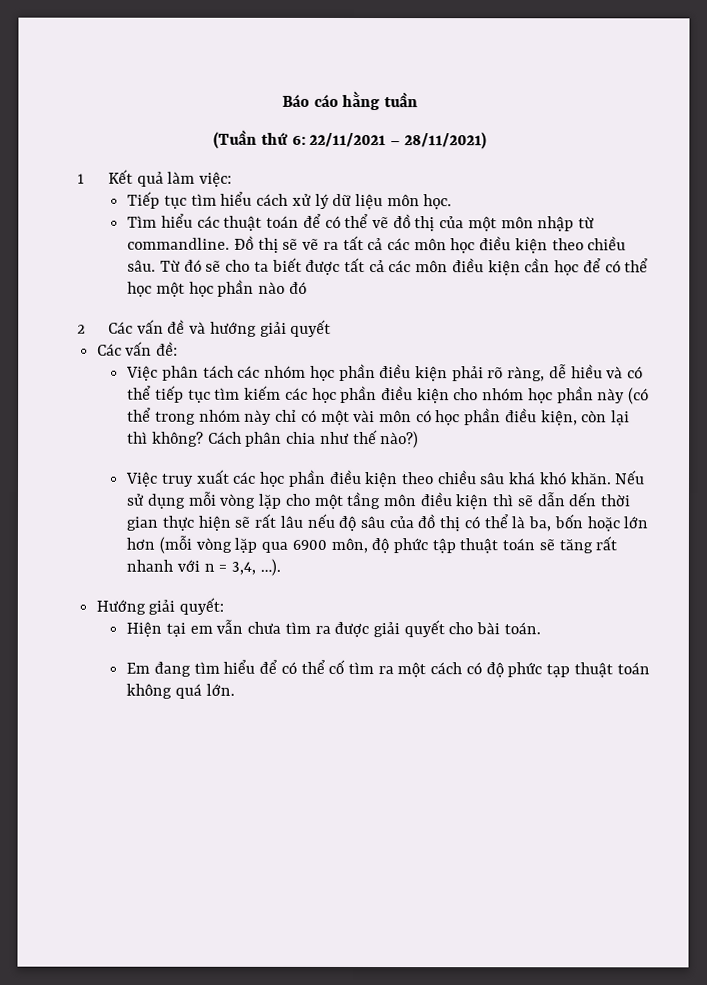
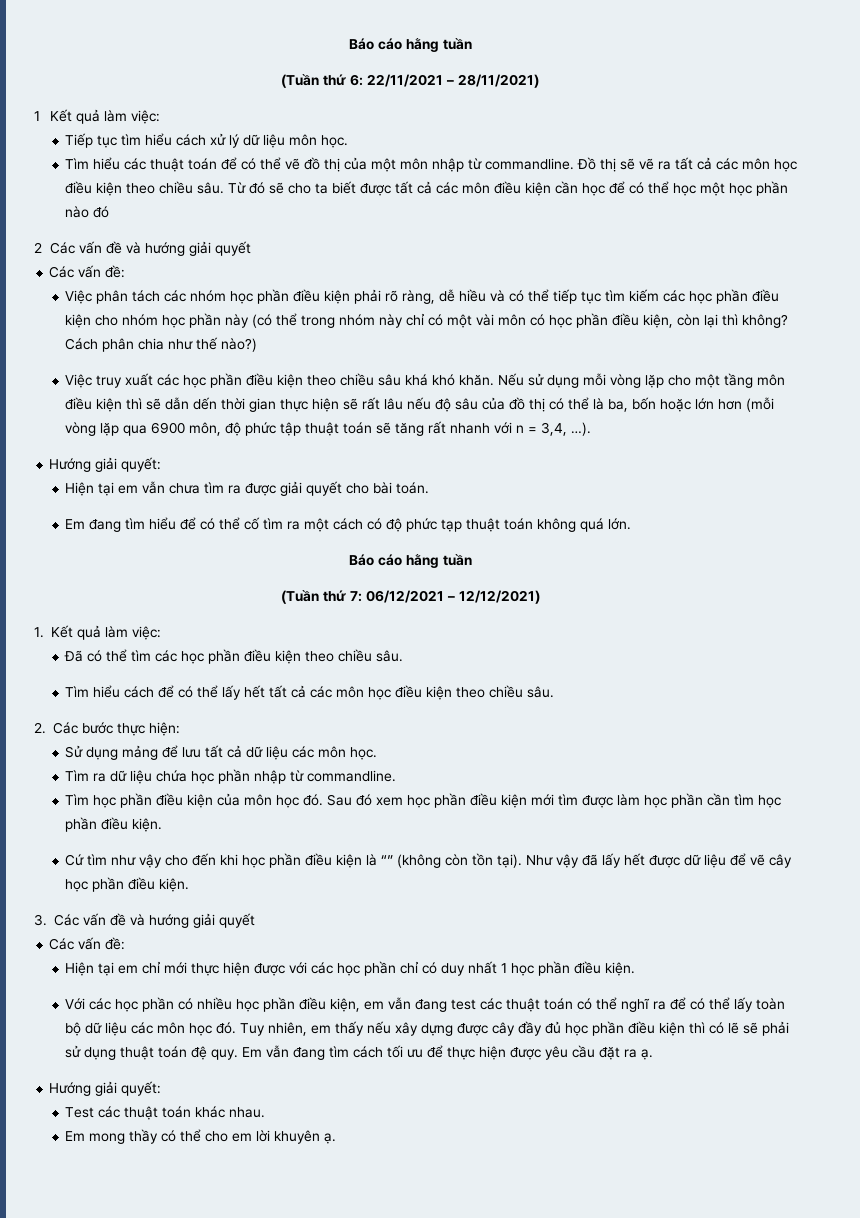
  Em đang tìm hiểu để có thể cố tìm ra một cách có độ phức tạp thuật toán không quá lớn.
+ Báo cáo hằng tuần
+ (Tuần thứ 7: 06/12/2021 – 12/12/2021)
+ 1. Kết quả làm việc:
+ Đã có thể tìm các học phần điều kiện theo chiều sâu.
+ Tìm hiểu cách để có thể lấy hết tất cả các môn học điều kiện theo chiều sâu.
+ 2. Các bước thực hiện:
+ Sử dụng mảng để lưu tất cả dữ liệu các môn học.
+ Tìm ra dữ liệu chứa học phần nhập từ commandline.
+ Tìm học phần điều kiện của môn học đó. Sau đó xem học phần điều kiện mới tìm được làm học phần cần tìm học phần điều kiện.
+ Cứ tìm như vậy cho đến khi học phần điều kiện là “” (không còn tồn tại). Như vậy đã lấy hết được dữ liệu để vẽ cây học phần điều kiện.
+ 3. Các vấn đề và hướng giải quyết
+ Các vấn đề:
+ Hiện tại em chỉ mới thực hiện được với các học phần chỉ có duy nhất 1 học phần điều kiện.
+ Với các học phần có nhiều học phần điều kiện, em vẫn đang test các thuật toán có thể nghĩ ra để có thể lấy toàn bộ dữ liệu các môn học đó. Tuy nhiên, em thấy nếu xây dựng được cây đầy đủ học phần điều kiện thì có lẽ sẽ phải sử dụng thuật toán đệ quy. Em vẫn đang tìm cách tối ưu để thực hiện được yêu cầu đặt ra ạ.
+ Hướng giải quyết:
+ Test các thuật toán khác nhau.
+ Em mong thầy có thể cho em lời khuyên ạ.

